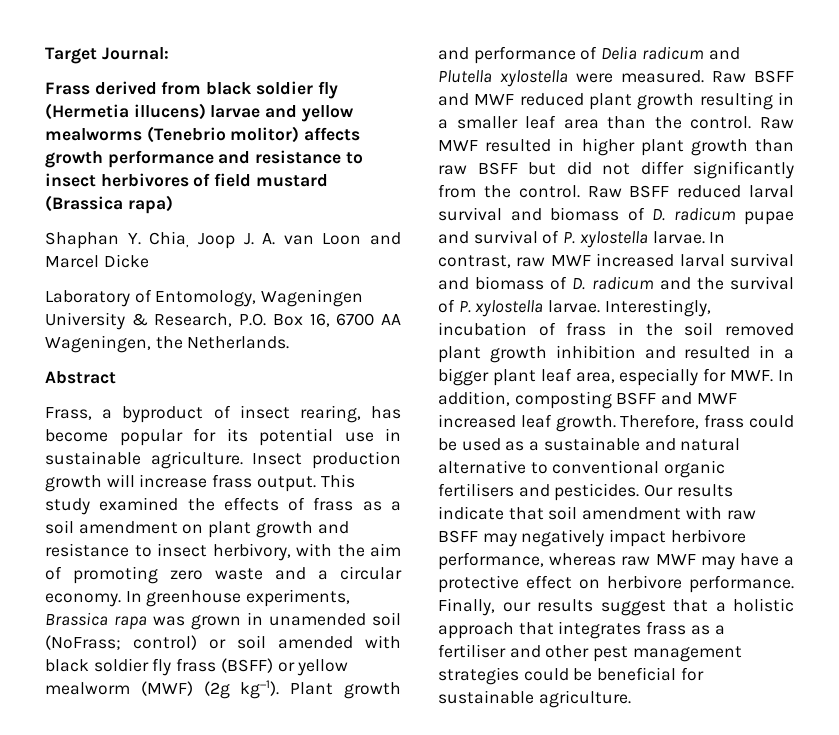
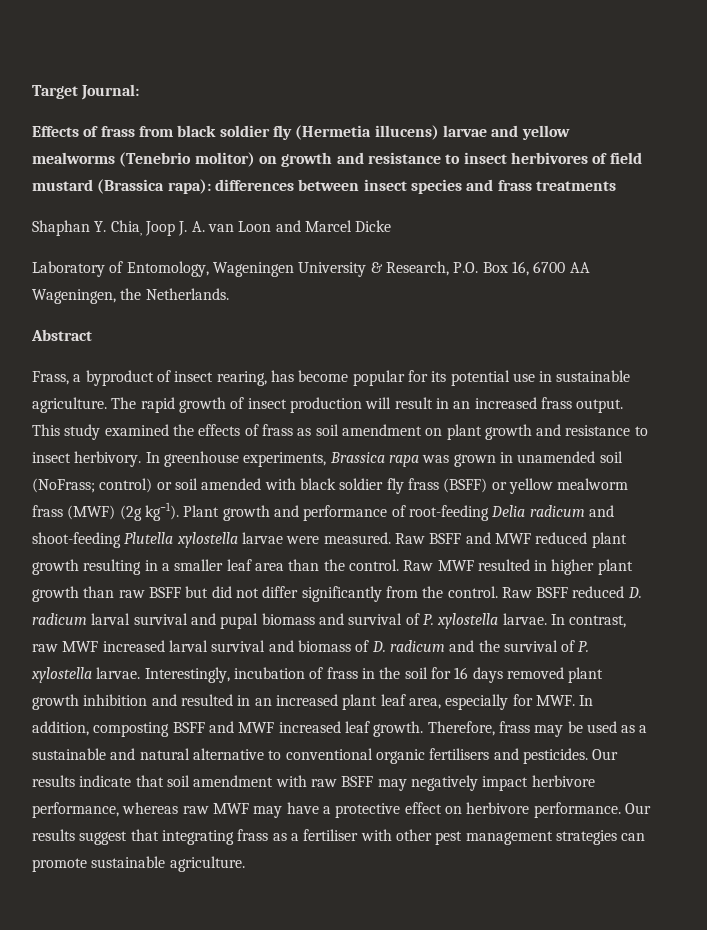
- Frass derived from black soldier fly (Hermetia illucens) larvae and yellow mealworms (Tenebrio molitor) affects growth performance and resistance to insect herbivores of field mustard (Brassica rapa)
+ Effects of frass from black soldier fly (Hermetia illucens) larvae and yellow mealworms (Tenebrio molitor) on growth and resistance to insect herbivores of field mustard (Brassica rapa): differences between insect species and frass treatments
- Insect production growth will increase frass output.
+ The rapid growth of insect production will result in an increased frass output.
- This study examined the effects of frass as a soil amendment on plant growth and resistance to insect herbivory, with the aim of promoting zero waste and a circular economy.
+ This study examined the effects of frass as soil amendment on plant growth and resistance to insect herbivory.
- In greenhouse experiments, Brassica rapa was grown in unamended soil (NoFrass; control) or soil amended with black soldier fly frass (BSFF) or yellow mealworm (MWF) (2g kg−1).
+ In greenhouse experiments, Brassica rapa was grown in unamended soil (NoFrass; control) or soil amended with black soldier fly frass (BSFF) or yellow mealworm frass (MWF) (2g kg−1).
- Plant growth and performance of Delia radicum and Plutella xylostella were measured.
+ Plant growth and performance of root-feeding Delia radicum and shoot-feeding Plutella xylostella larvae were measured.
- Raw BSFF reduced larval survival and biomass of D. radicum pupae and survival of P. xylostella larvae.
+ Raw BSFF reduced D. radicum larval survival and pupal biomass and survival of P. xylostella larvae.
- Interestingly, incubation of frass in the soil removed plant growth inhibition and resulted in a bigger plant leaf area, especially for MWF. In addition, composting BSFF and MWF increased leaf growth.
+ Interestingly, incubation of frass in the soil for 16 days removed plant growth inhibition and resulted in an increased plant leaf area, especially for MWF. In addition, composting BSFF and MWF increased leaf growth.
- Therefore, frass could be used as a sustainable and natural alternative to conventional organic fertilisers and pesticides.
+ Therefore, frass may be used as a sustainable and natural alternative to conventional organic fertilisers and pesticides.
- Finally, our results suggest that a holistic approach that integrates frass as a fertiliser and other pest management strategies could be beneficial for sustainable agriculture.
+ Our results suggest that integrating frass as a fertiliser with other pest management strategies can promote sustainable agriculture.

